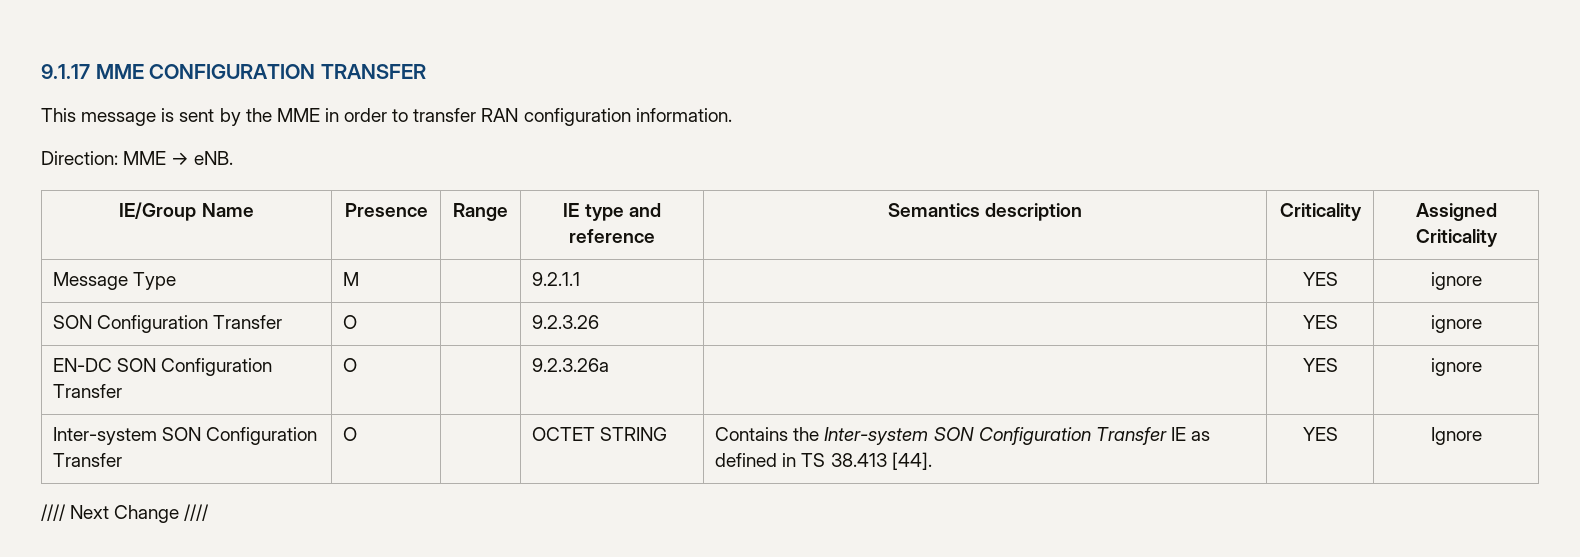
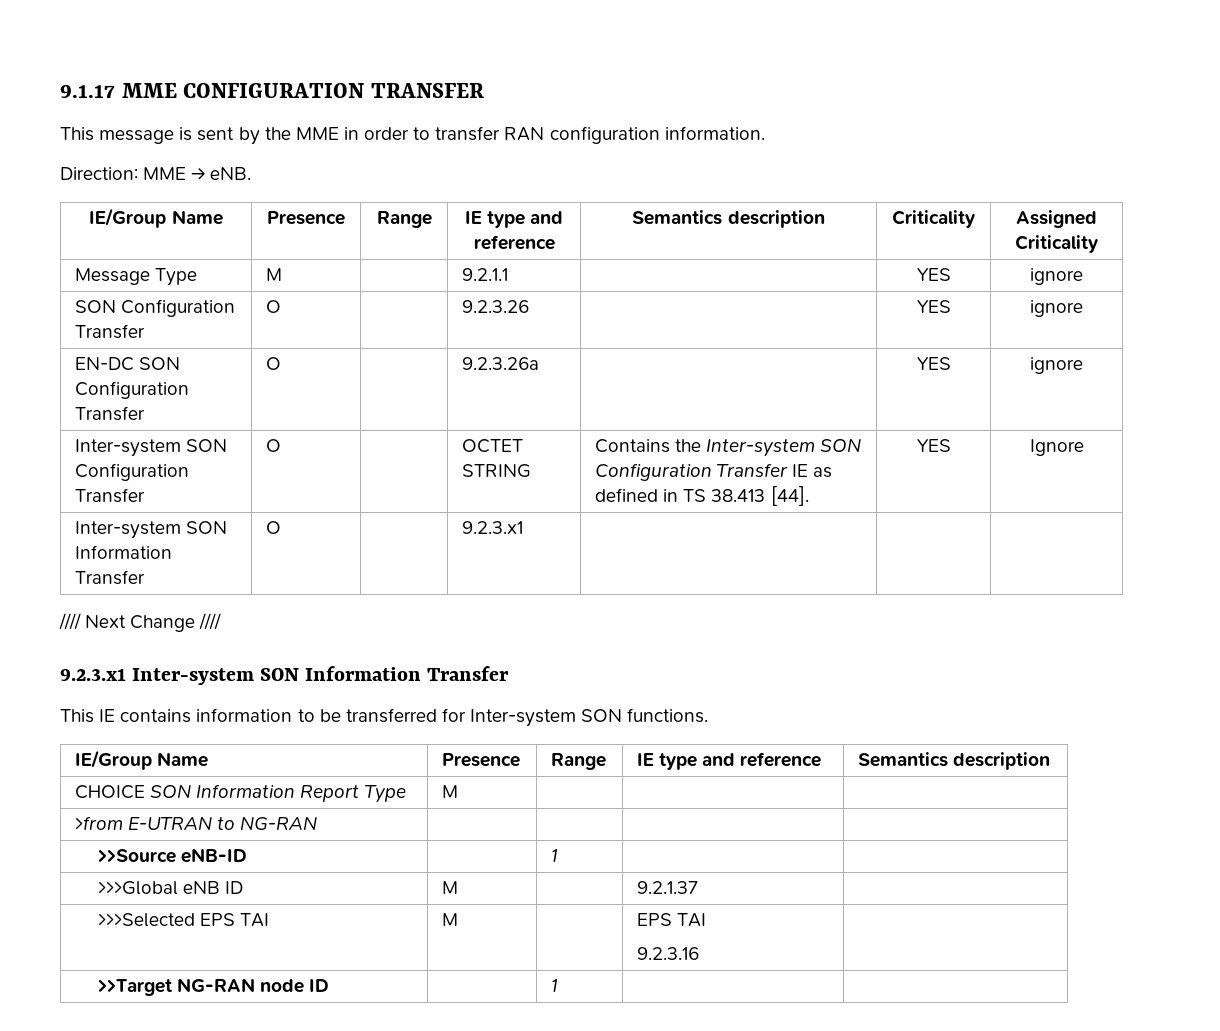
+ Inter-system SON Information Transfer | O | | 9.2.3.x1 | | |
  //// Next Change ////
+ 9.2.3.x1 Inter-system SON Information Transfer
+ This IE contains information to be transferred for Inter-system SON functions.
+ IE/Group Name | Presence | Range | IE type and reference | Semantics description
+ CHOICE SON Information Report Type | M | | |
+ >from E-UTRAN to NG-RAN | | | |
+ >>Source eNB-ID | | 1 | |
+ >>>Global eNB ID | M | | 9.2.1.37 |
+ >>>Selected EPS TAI | M | | EPS TAI
+ 9.2.3.16 |
+ >>Target NG-RAN node ID | | 1 | |

